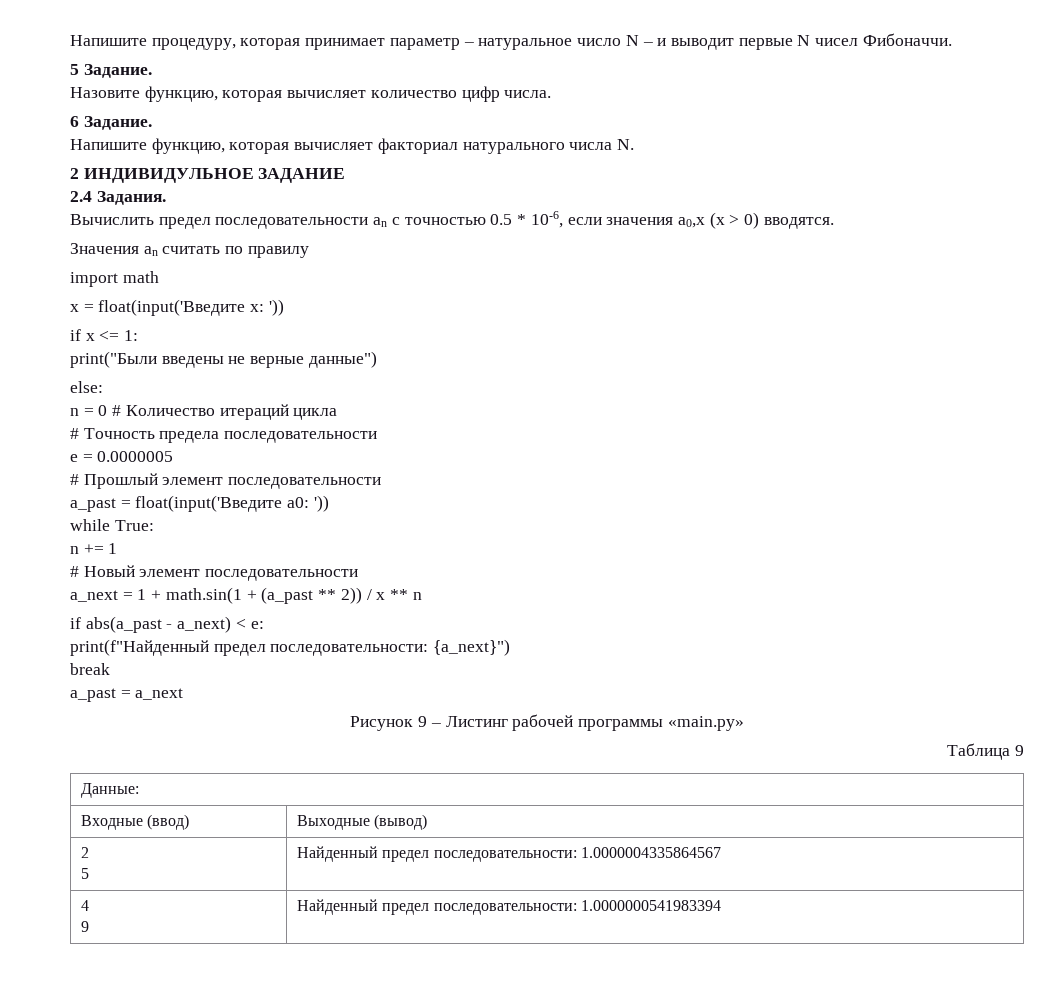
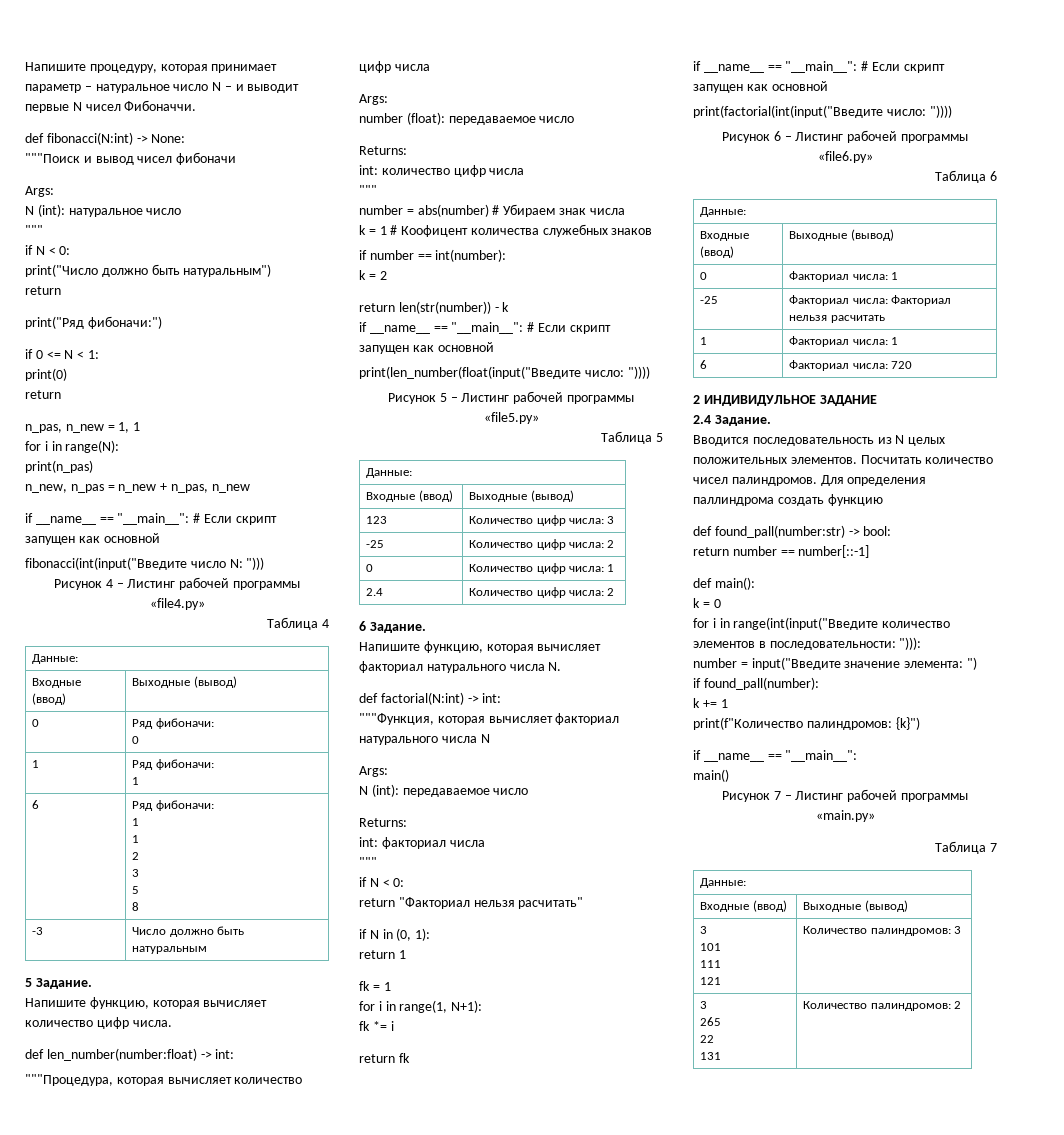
+ def fibonacci(N:int) -> None:
+ """Поиск и вывод чисел фибоначи
+ Args:
+ N (int): натуральное число
+ """
+ if N < 0:
+ print("Число должно быть натуральным")
+ return
+ print("Ряд фибоначи:")
+ if 0 <= N < 1:
+ print(0)
+ return
+ n_pas, n_new = 1, 1
+ for i in range(N):
+ print(n_pas)
+ n_new, n_pas = n_new + n_pas, n_new
+ if __name__ == "__main__": # Если скрипт запущен как основной
+ fibonacci(int(input("Введите число N: ")))
+ Рисунок 4 – Листинг рабочей программы «file4.py»
+ Таблица 4
+ Данные:
+ Входные (ввод) | Выходные (вывод)
+ 0 | Ряд фибоначи:
+ 0
+ 1 | Ряд фибоначи:
+ 1
+ 6 | Ряд фибоначи:
+ 1
+ 1
+ 2
+ 3
+ 5
+ 8
+ -3 | Число должно быть натуральным
- Назовите функцию, которая вычисляет количество цифр числа.
+ Напишите функцию, которая вычисляет количество цифр числа.
+ def len_number(number:float) -> int:
+ """Процедура, которая вычисляет количество цифр числа
+ Args:
+ number (float): передаваемое число
+ Returns:
+ int: количество цифр числа
+ """
+ number = abs(number) # Убираем знак числа
+ k = 1 # Коофицент количества служебных знаков
+ if number == int(number):
+ k = 2
+ return len(str(number)) - k
+ if __name__ == "__main__": # Если скрипт запущен как основной
+ print(len_number(float(input("Введите число: "))))
+ Рисунок 5 – Листинг рабочей программы «file5.py»
+ Таблица 5
+ Данные:
+ Входные (ввод) | Выходные (вывод)
+ 123 | Количество цифр числа: 3
+ -25 | Количество цифр числа: 2
+ 0 | Количество цифр числа: 1
+ 2.4 | Количество цифр числа: 2
- 2 ИНДИВИДУЛЬНОЕ ЗАДАНИЕ
- 2.4 Задания.
- Вычислить предел последовательности an с точностью 0.5 * 10-6, если значения a0,x (x > 0) вводятся.
- Значения an считать по правилу
- import math
- x = float(input('Введите x: '))
- if x <= 1:
- print("Были введены не верные данные")
- else:
- n = 0 # Количество итераций цикла
- # Точность предела последовательности
- e = 0.0000005
- # Прошлый элемент последовательности
- a_past = float(input('Введите a0: '))
- while True:
- n += 1
- # Новый элемент последовательности
- a_next = 1 + math.sin(1 + (a_past ** 2)) / x ** n
- if abs(a_past - a_next) < e:
- print(f"Найденный предел последовательности: {a_next}")
- break
- a_past = a_next
- Рисунок 9 – Листинг рабочей программы «main.py»
- Таблица 9
+ def factorial(N:int) -> int:
+ """Функция, которая вычисляет факториал натурального числа N
+ Args:
+ N (int): передаваемое число
+ Returns:
+ int: факториал числа
+ """
+ if N < 0:
+ return "Факториал нельзя расчитать"
+ if N in (0, 1):
+ return 1
+ fk = 1
+ for i in range(1, N+1):
+ fk *= i
+ return fk
+ if __name__ == "__main__": # Если скрипт запущен как основной
+ print(factorial(int(input("Введите число: "))))
+ Рисунок 6 – Листинг рабочей программы «file6.py»
+ Таблица 6
  Данные:
  Входные (ввод) | Выходные (вывод)
- 2
- 5 | Найденный предел последовательности: 1.0000004335864567
- 4
- 9 | Найденный предел последовательности: 1.0000000541983394
+ 0 | Факториал числа: 1
+ -25 | Факториал числа: Факториал нельзя расчитать
+ 1 | Факториал числа: 1
+ 6 | Факториал числа: 720
+ 2 ИНДИВИДУЛЬНОЕ ЗАДАНИЕ
+ 2.4 Задание.
+ Вводится последовательность из N целых положительных элементов. Посчитать количество чисел палиндромов. Для определения паллиндрома создать функцию
+ def found_pall(number:str) -> bool:
+ return number == number[::-1]
+ def main():
+ k = 0
+ for i in range(int(input("Введите количество элементов в последовательности: "))):
+ number = input("Введите значение элемента: ")
+ if found_pall(number):
+ k += 1
+ print(f"Количество палиндромов: {k}")
+ if __name__ == "__main__":
+ main()
+ Рисунок 7 – Листинг рабочей программы «main.py»
+ Таблица 7
+ Данные:
+ Входные (ввод) | Выходные (вывод)
+ 3
+ 101
+ 111
+ 121 | Количество палиндромов: 3
+ 3
+ 265
+ 22
+ 131 | Количество палиндромов: 2

